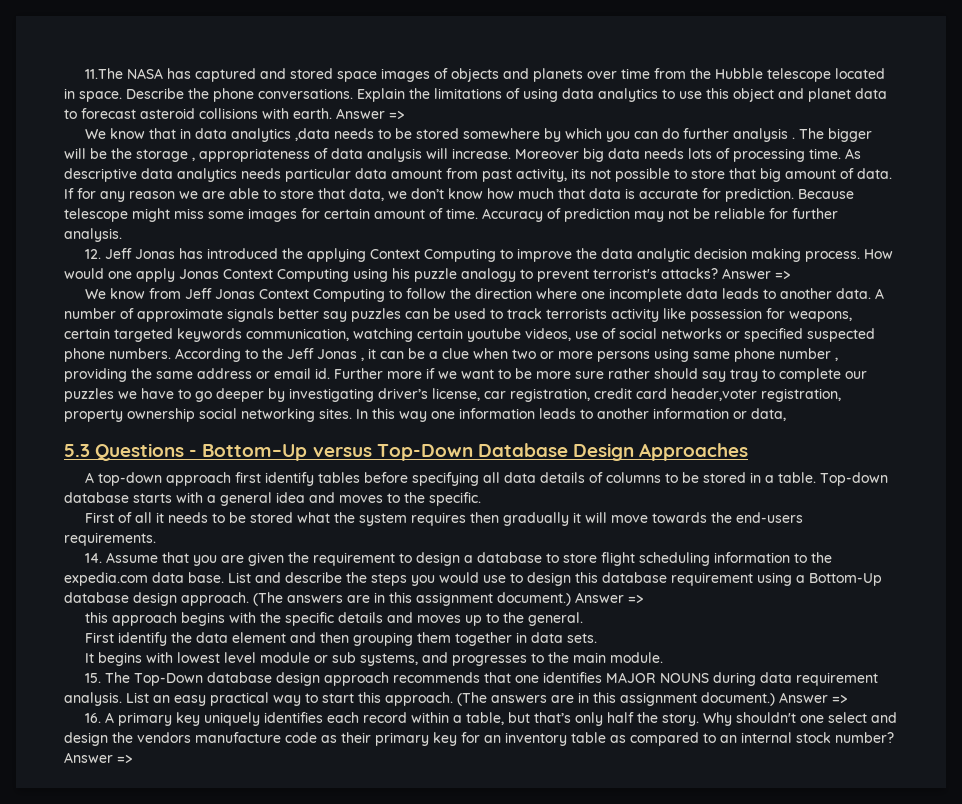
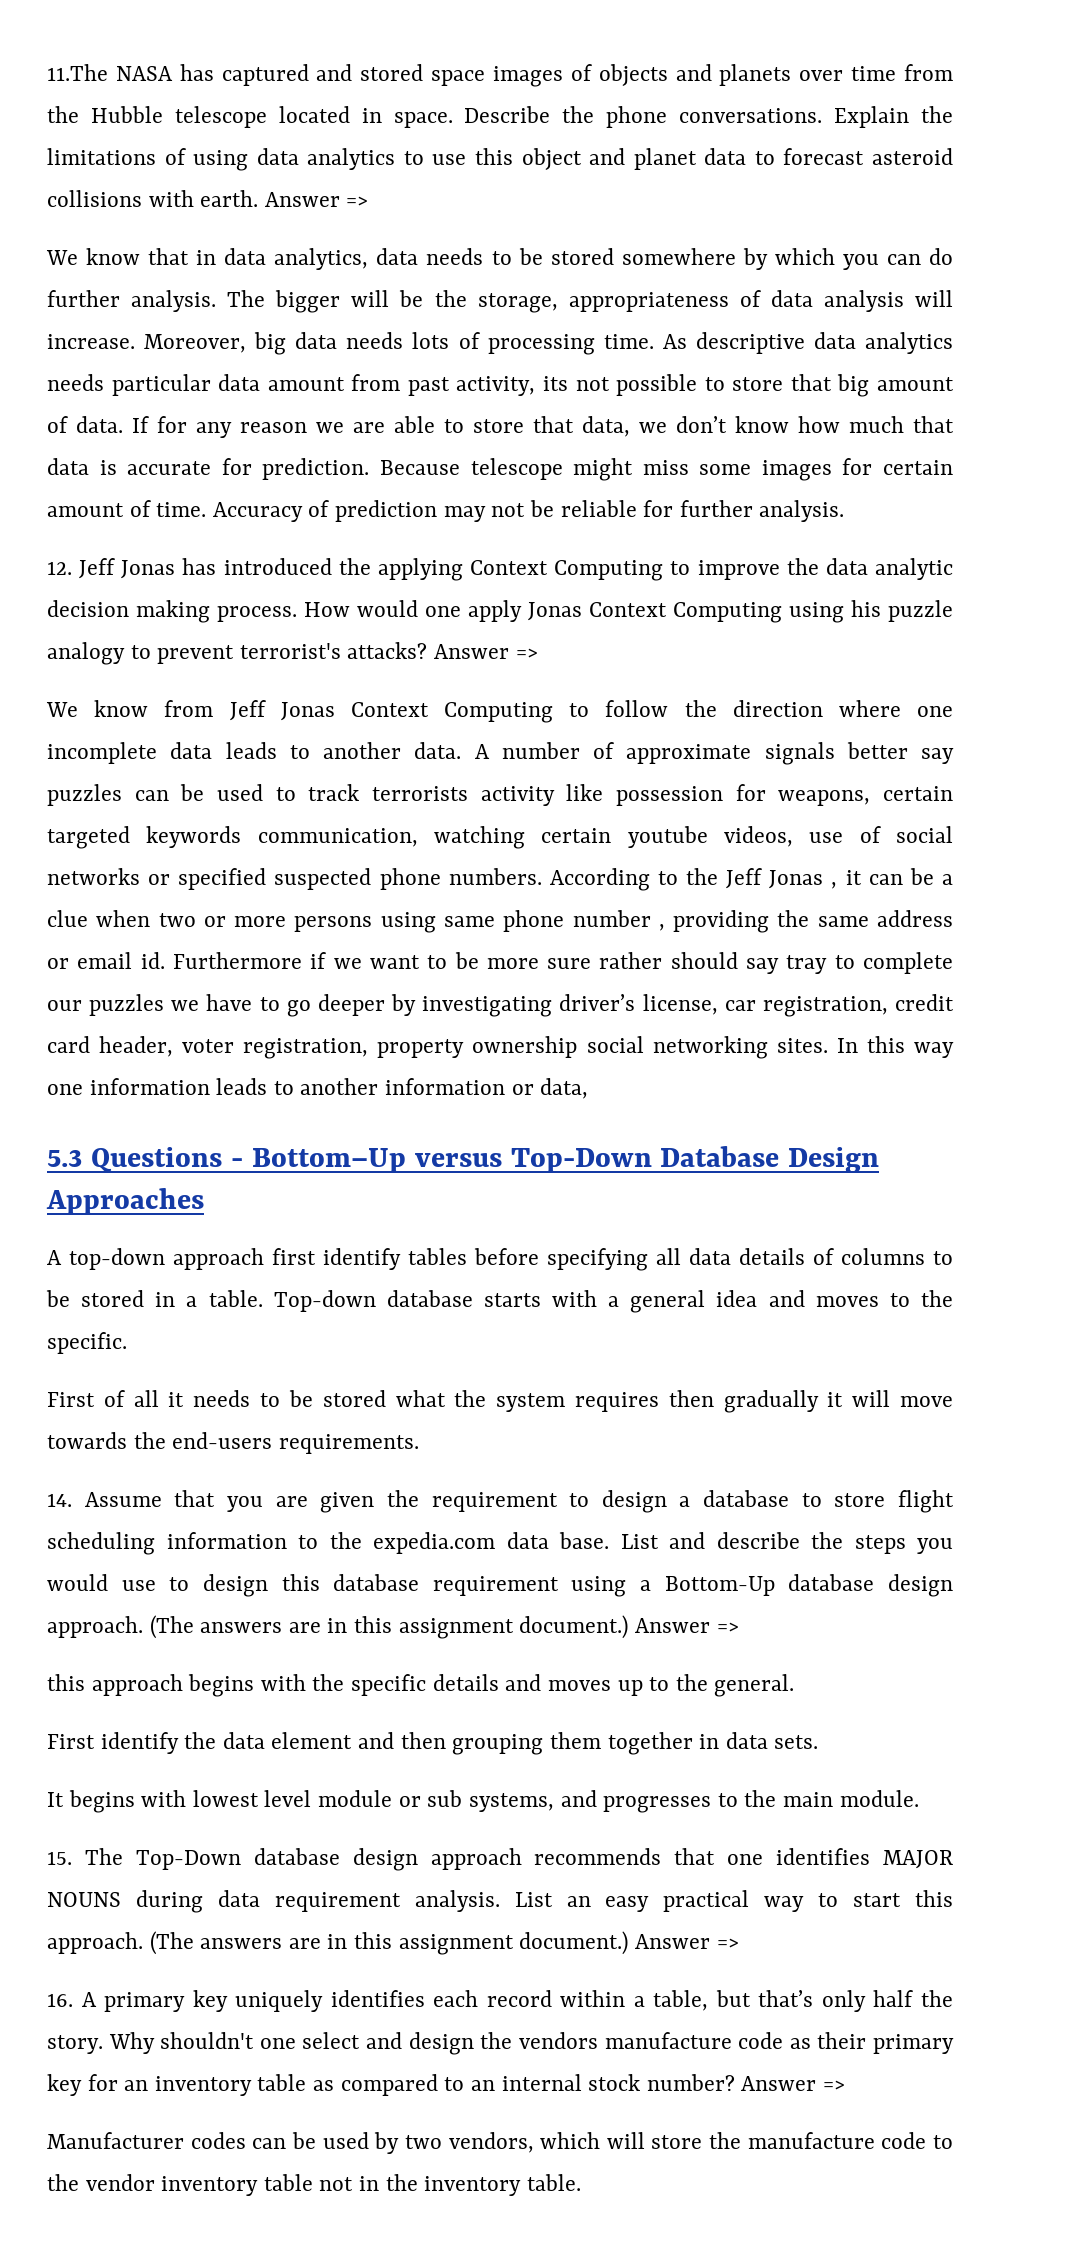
- We know that in data analytics ,data needs to be stored somewhere by which you can do further analysis .
+ We know that in data analytics, data needs to be stored somewhere by which you can do further analysis.
- The bigger will be the storage , appropriateness of data analysis will increase.
+ The bigger will be the storage, appropriateness of data analysis will increase.
- Moreover big data needs lots of processing time.
+ Moreover, big data needs lots of processing time.
- Further more if we want to be more sure rather should say tray to complete our puzzles we have to go deeper by investigating driver’s license, car registration, credit card header,voter registration, property ownership social networking sites.
+ Furthermore if we want to be more sure rather should say tray to complete our puzzles we have to go deeper by investigating driver’s license, car registration, credit card header, voter registration, property ownership social networking sites.
+ Manufacturer codes can be used by two vendors, which will store the manufacture code to the vendor inventory table not in the inventory table.

